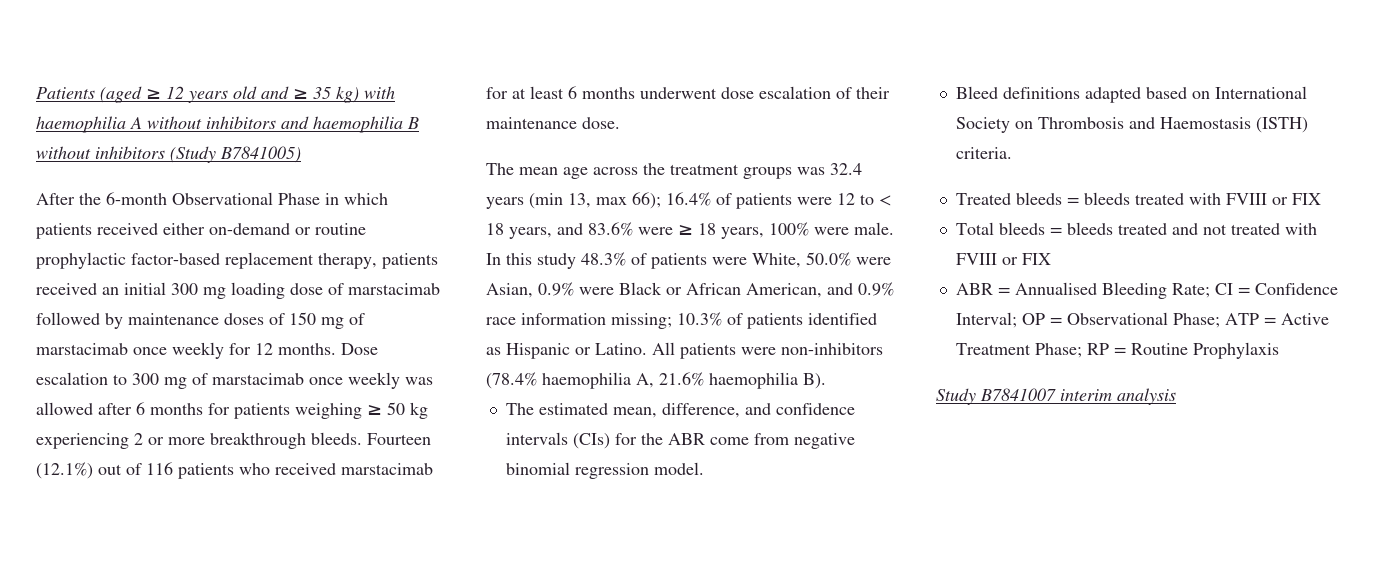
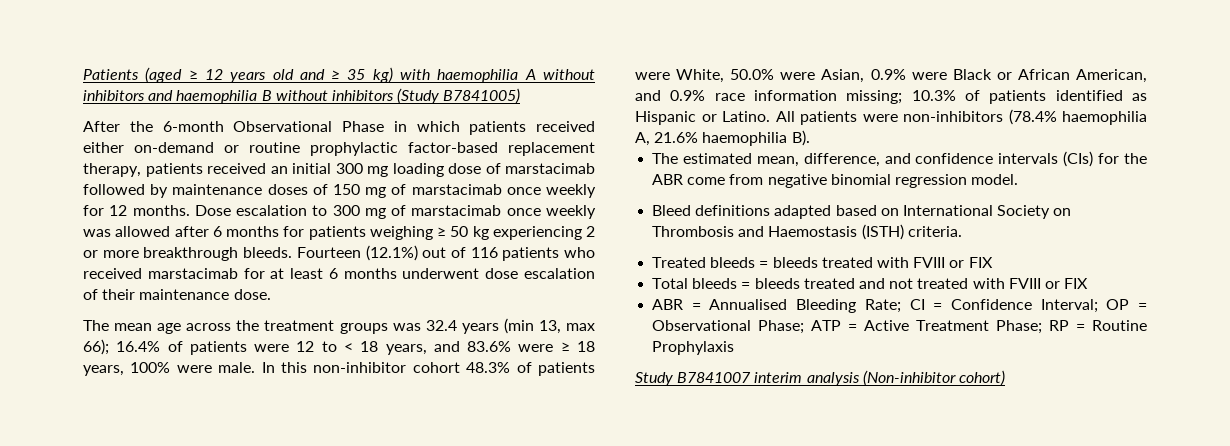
- In this study 48.3% of patients were White, 50.0% were Asian, 0.9% were Black or African American, and 0.9% race information missing; 10.3% of patients identified as Hispanic or Latino.
+ In this non-inhibitor cohort 48.3% of patients were White, 50.0% were Asian, 0.9% were Black or African American, and 0.9% race information missing; 10.3% of patients identified as Hispanic or Latino.
- Study B7841007 interim analysis
+ Study B7841007 interim analysis (Non-inhibitor cohort)

